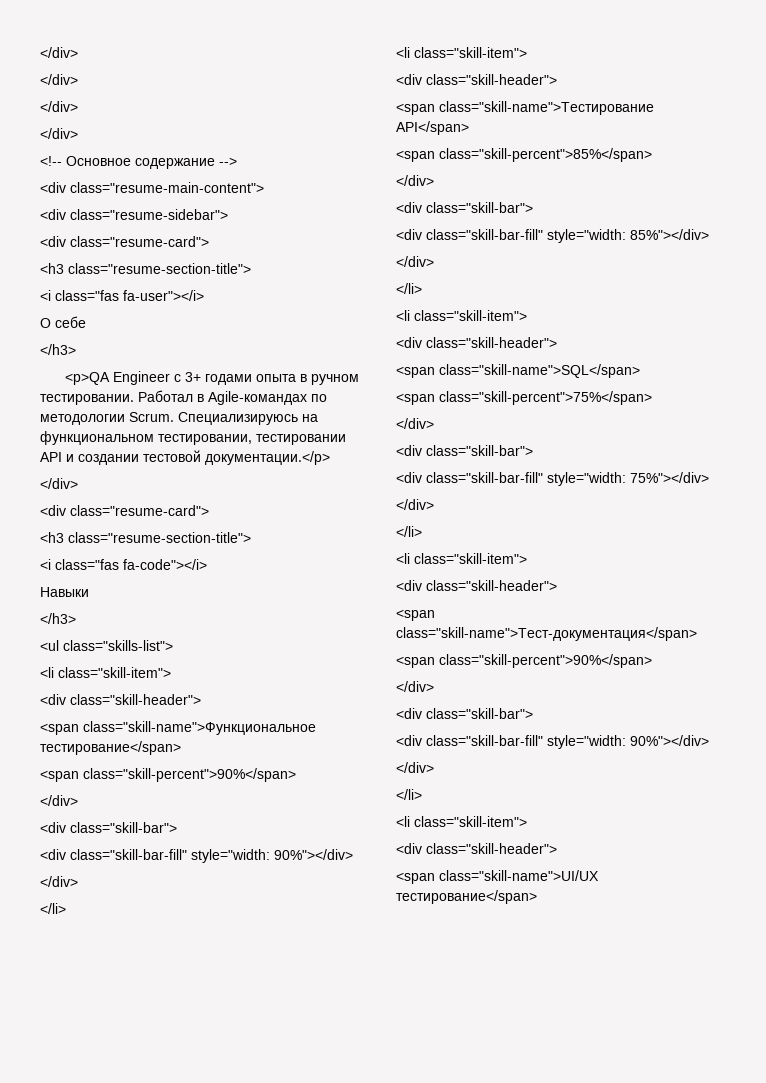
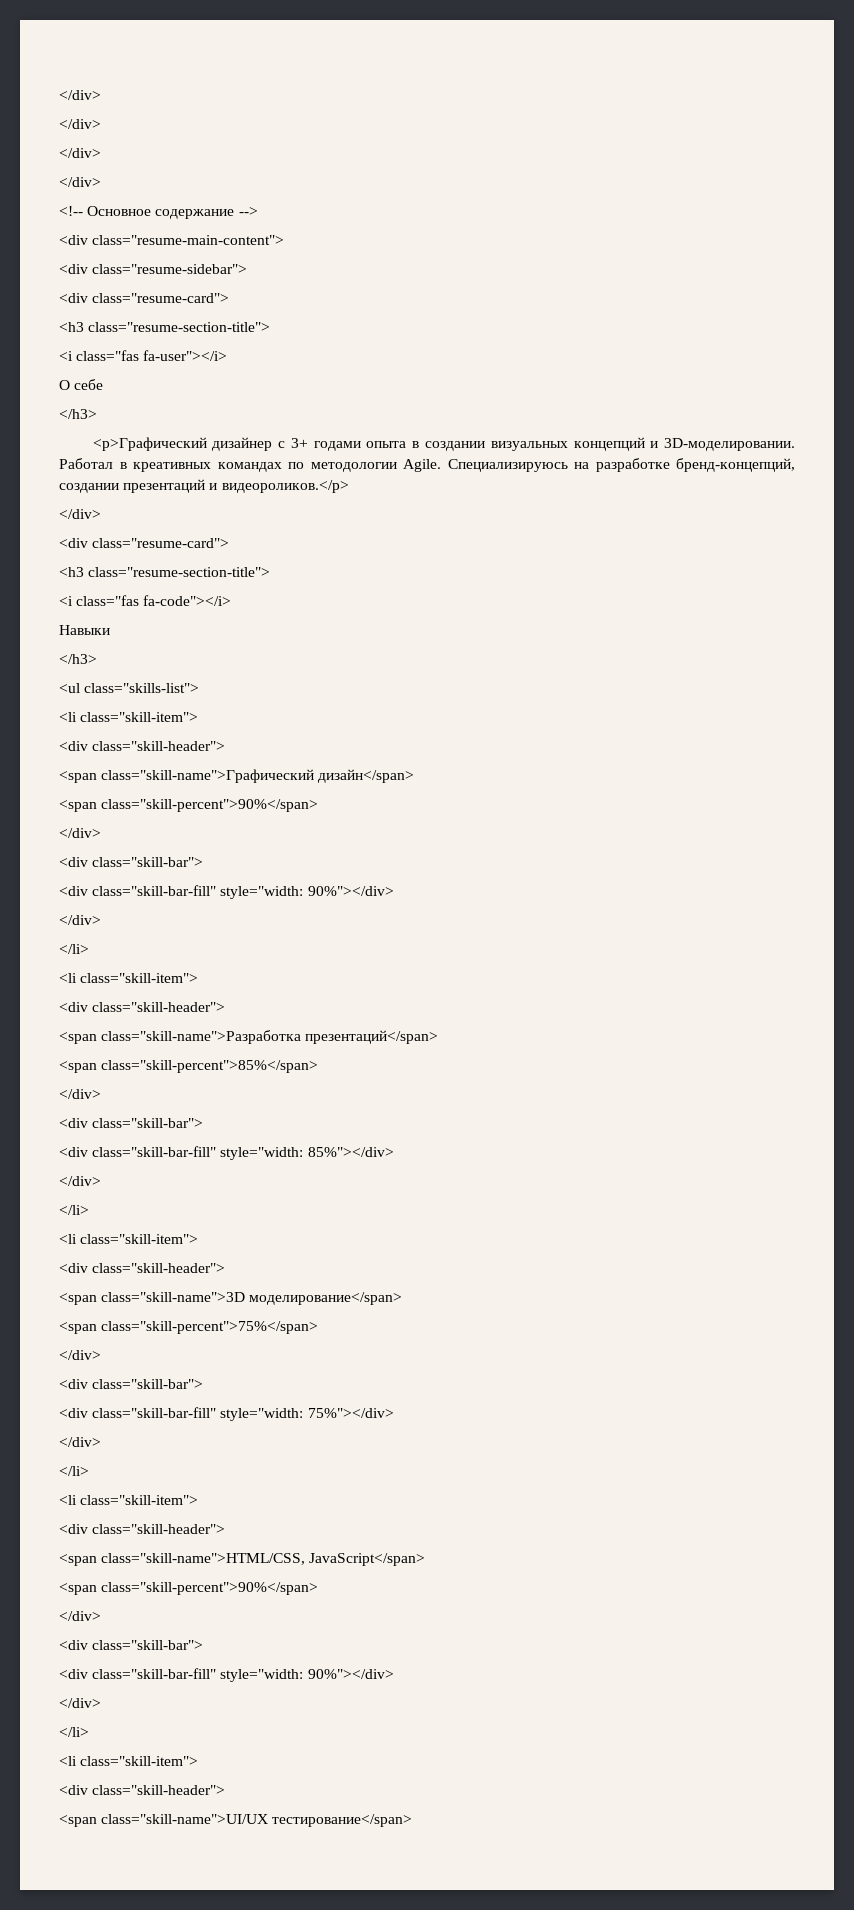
- <p>QA Engineer с 3+ годами опыта в ручном тестировании. Работал в Agile-командах по методологии Scrum.
+ <p>Графический дизайнер с 3+ годами опыта в создании визуальных концепций и 3D-моделировании. Работал в креативных командах по методологии Agile.
- Специализируюсь на функциональном тестировании, тестировании API и создании тестовой документации.</p>
+ Специализируюсь на разработке бренд-концепций, создании презентаций и видеороликов.</p>
- <span class="skill-name">Функциональное тестирование</span>
+ <span class="skill-name">Графический дизайн</span>
- <span class="skill-name">Тестирование API</span>
+ <span class="skill-name">Разработка презентаций</span>
- <span class="skill-name">SQL</span>
+ <span class="skill-name">3D моделирование</span>
- <span class="skill-name">Тест-документация</span>
+ <span class="skill-name">HTML/CSS, JavaScript</span>

